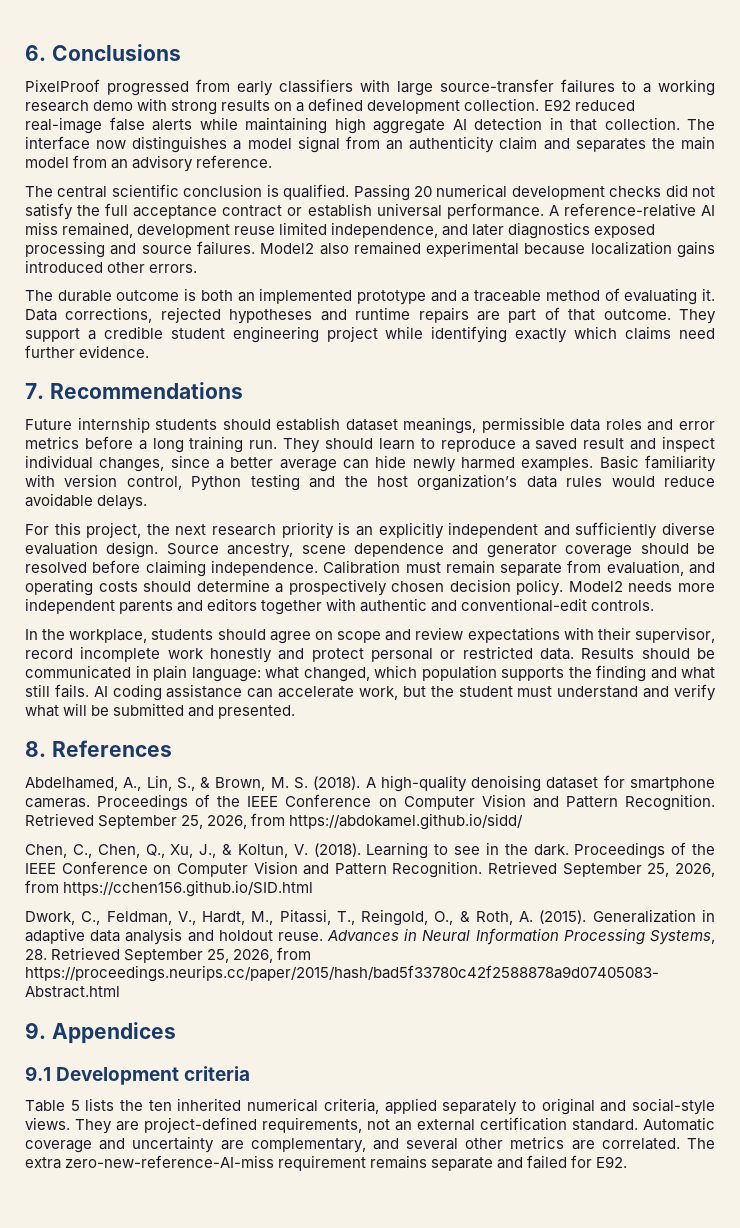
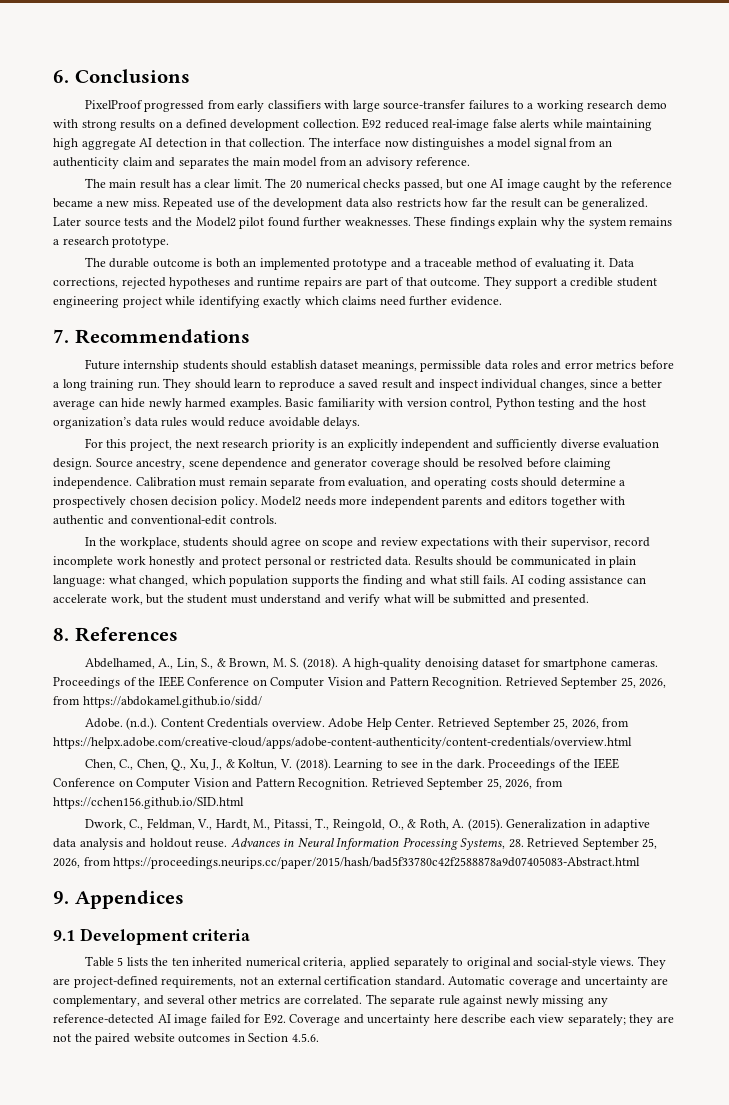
- The central scientific conclusion is qualified. Passing 20 numerical development checks did not satisfy the full acceptance contract or establish universal performance. A reference-relative AI miss remained, development reuse limited independence, and later diagnostics exposed processing and source failures. Model2 also remained experimental because localization gains introduced other errors.
+ The main result has a clear limit. The 20 numerical checks passed, but one AI image caught by the reference became a new miss. Repeated use of the development data also restricts how far the result can be generalized. Later source tests and the Model2 pilot found further weaknesses. These findings explain why the system remains a research prototype.
+ Adobe. (n.d.). Content Credentials overview. Adobe Help Center. Retrieved September 25, 2026, from https://helpx.adobe.com/creative-cloud/apps/adobe-content-authenticity/content-credentials/overview.html
- The extra zero-new-reference-AI-miss requirement remains separate and failed for E92.
+ The separate rule against newly missing any reference-detected AI image failed for E92. Coverage and uncertainty here describe each view separately; they are not the paired website outcomes in Section 4.5.6.

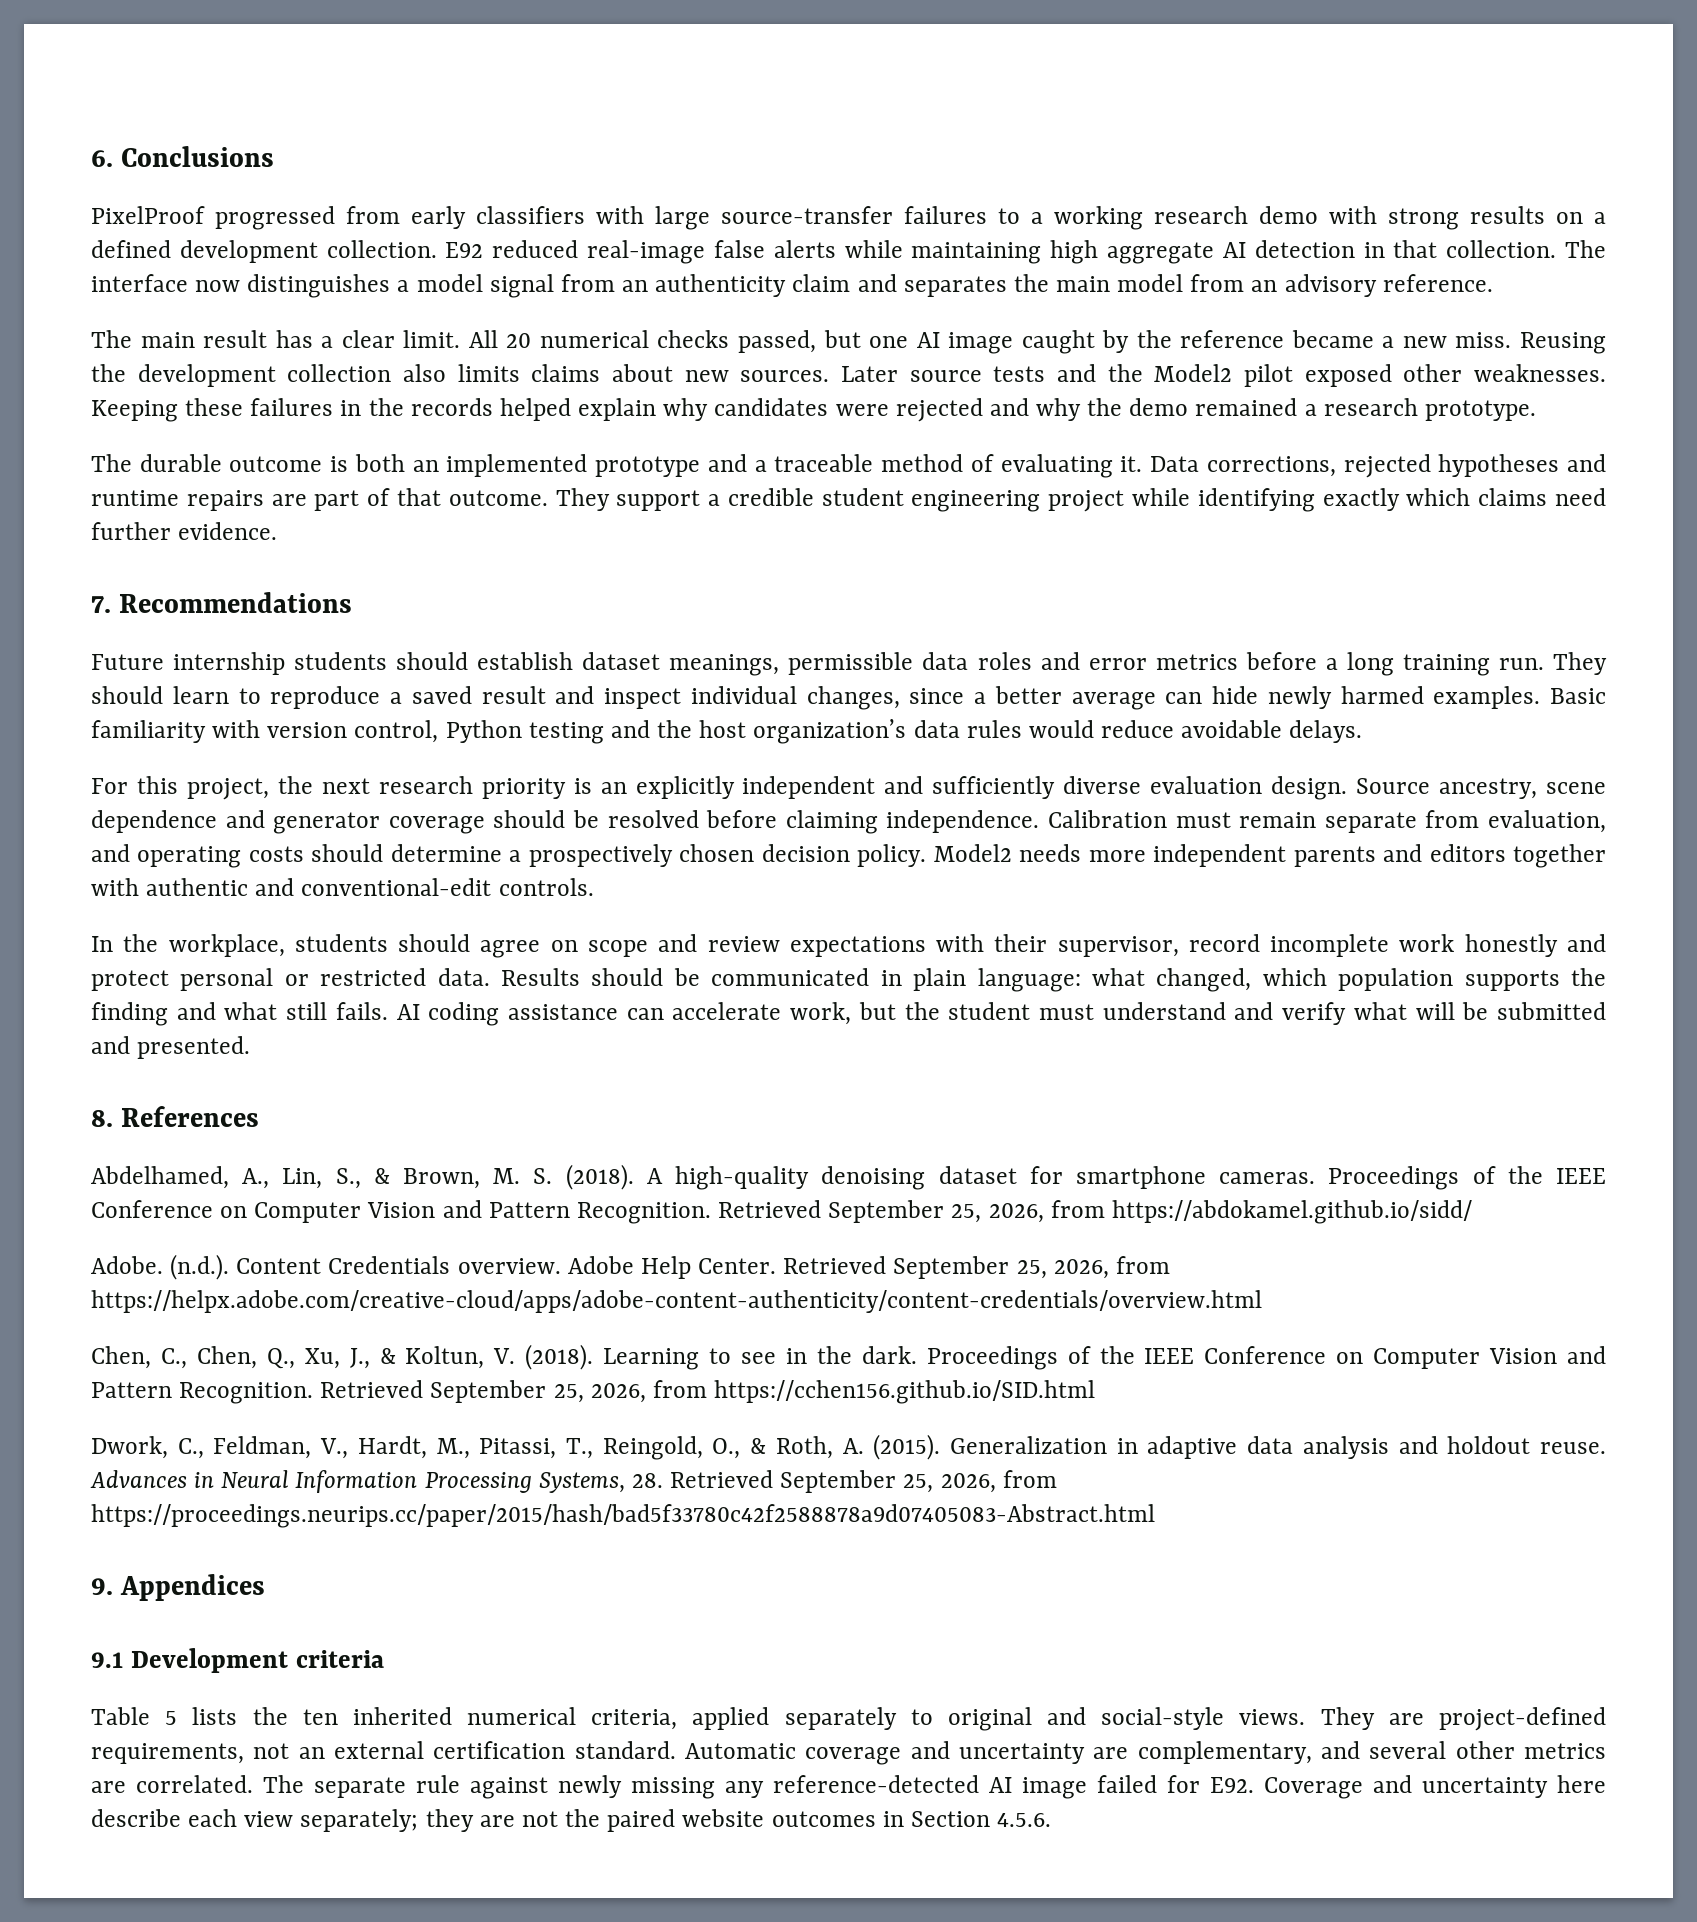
- The 20 numerical checks passed, but one AI image caught by the reference became a new miss.
+ All 20 numerical checks passed, but one AI image caught by the reference became a new miss.
- Repeated use of the development data also restricts how far the result can be generalized.
+ Reusing the development collection also limits claims about new sources.
- Later source tests and the Model2 pilot found further weaknesses. These findings explain why the system remains a research prototype.
+ Later source tests and the Model2 pilot exposed other weaknesses. Keeping these failures in the records helped explain why candidates were rejected and why the demo remained a research prototype.

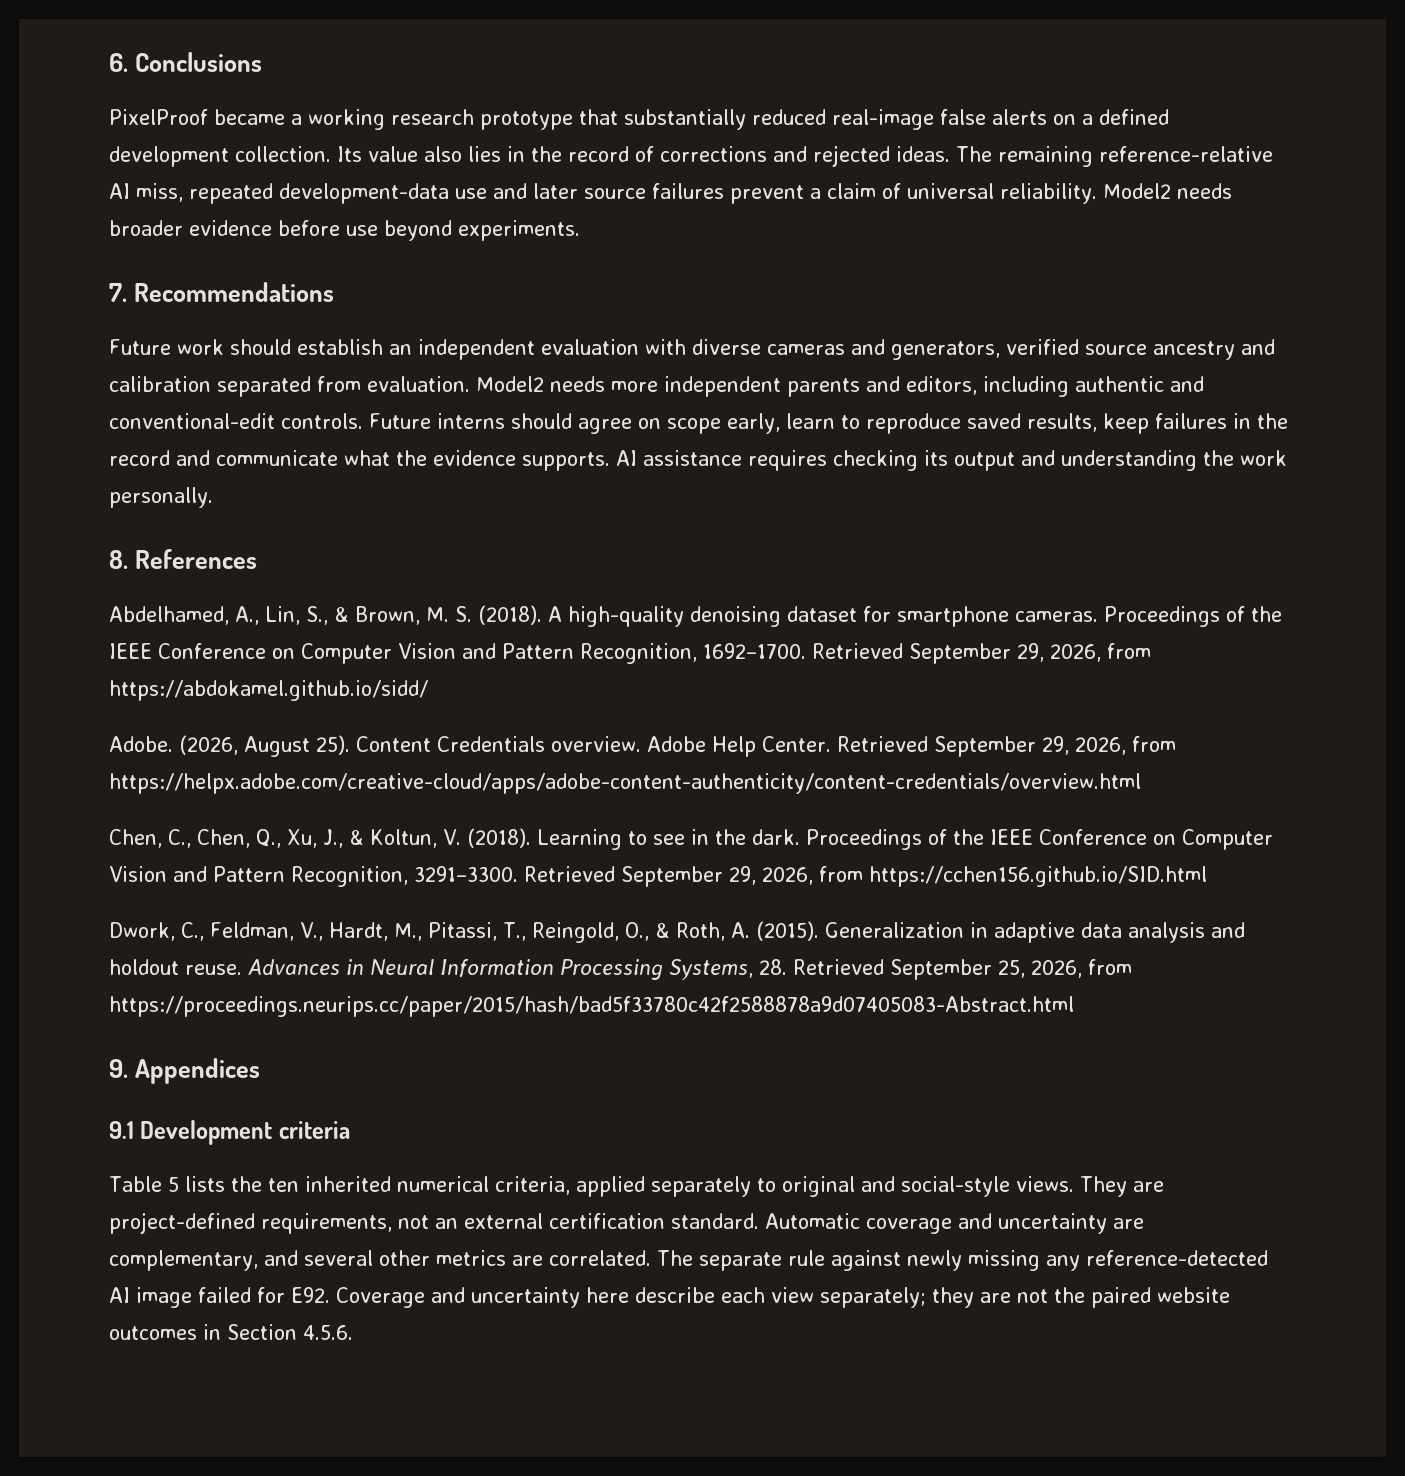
- PixelProof progressed from early classifiers with large source-transfer failures to a working research demo with strong results on a defined development collection.
+ PixelProof became a working research prototype that substantially reduced real-image false alerts on a defined development collection.
- E92 reduced real-image false alerts while maintaining high aggregate AI detection in that collection. The interface now distinguishes a model signal from an authenticity claim and separates the main model from an advisory reference.
- The main result has a clear limit. All 20 numerical checks passed, but one AI image caught by the reference became a new miss. Reusing the development collection also limits claims about new sources. Later source tests and the Model2 pilot exposed other weaknesses. Keeping these failures in the records helped explain why candidates were rejected and why the demo remained a research prototype.
- The durable outcome is both an implemented prototype and a traceable method of evaluating it. Data corrections, rejected hypotheses and runtime repairs are part of that outcome. They support a credible student engineering project while identifying exactly which claims need further evidence.
+ Its value also lies in the record of corrections and rejected ideas. The remaining reference-relative AI miss, repeated development-data use and later source failures prevent a claim of universal reliability. Model2 needs broader evidence before use beyond experiments.
  7. Recommendations
- Future internship students should establish dataset meanings, permissible data roles and error metrics before a long training run. They should learn to reproduce a saved result and inspect individual changes, since a better average can hide newly harmed examples. Basic familiarity with version control, Python testing and the host organization’s data rules would reduce avoidable delays.
- For this project, the next research priority is an explicitly independent and sufficiently diverse evaluation design. Source ancestry, scene dependence and generator coverage should be resolved before claiming independence. Calibration must remain separate from evaluation, and operating costs should determine a prospectively chosen decision policy.
+ Future work should establish an independent evaluation with diverse cameras and generators, verified source ancestry and calibration separated from evaluation.
- Model2 needs more independent parents and editors together with authentic and conventional-edit controls.
- In the workplace, students should agree on scope and review expectations with their supervisor, record incomplete work honestly and protect personal or restricted data. Results should be communicated in plain language: what changed, which population supports the finding and what still fails. AI coding assistance can accelerate work, but the student must understand and verify what will be submitted and presented.
+ Model2 needs more independent parents and editors, including authentic and conventional-edit controls. Future interns should agree on scope early, learn to reproduce saved results, keep failures in the record and communicate what the evidence supports. AI assistance requires checking its output and understanding the work personally.
- Proceedings of the IEEE Conference on Computer Vision and Pattern Recognition. Retrieved September 25, 2026, from https://abdokamel.github.io/sidd/
+ Proceedings of the IEEE Conference on Computer Vision and Pattern Recognition, 1692–1700. Retrieved September 29, 2026, from https://abdokamel.github.io/sidd/
- (n.d.). Content Credentials overview.
+ (2026, August 25). Content Credentials overview.
- Retrieved September 25, 2026, from https://helpx.adobe.com/creative-cloud/apps/adobe-content-authenticity/content-credentials/overview.html
+ Retrieved September 29, 2026, from https://helpx.adobe.com/creative-cloud/apps/adobe-content-authenticity/content-credentials/overview.html
- Proceedings of the IEEE Conference on Computer Vision and Pattern Recognition. Retrieved September 25, 2026, from https://cchen156.github.io/SID.html
+ Proceedings of the IEEE Conference on Computer Vision and Pattern Recognition, 3291–3300. Retrieved September 29, 2026, from https://cchen156.github.io/SID.html

